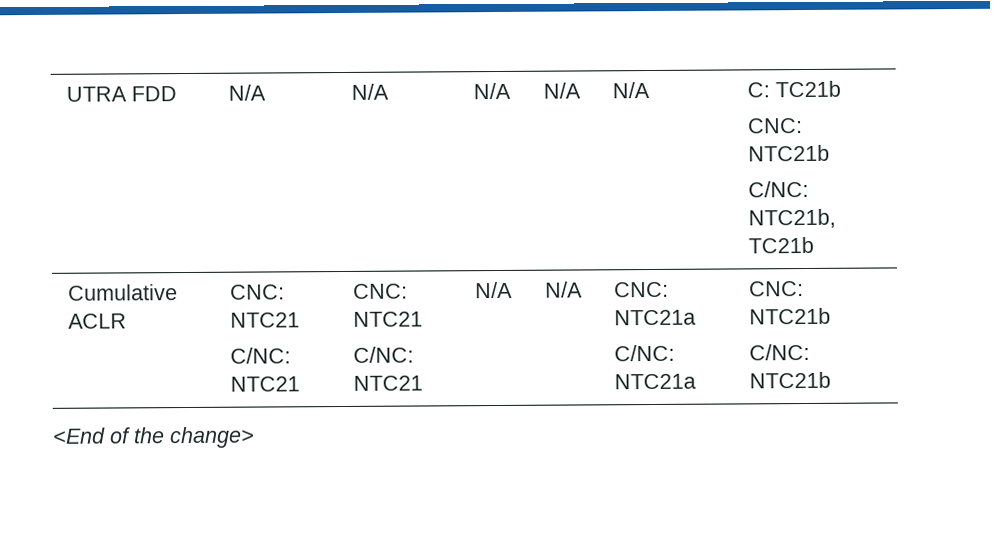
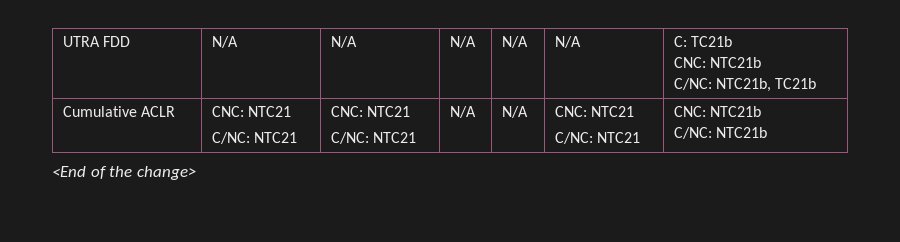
  Cumulative ACLR | CNC: NTC21
  C/NC: NTC21 | CNC: NTC21
- C/NC: NTC21 | N/A | N/A | CNC: NTC21a
- C/NC: NTC21a | CNC: NTC21b
+ C/NC: NTC21 | N/A | N/A | CNC: NTC21
+ C/NC: NTC21 | CNC: NTC21b

